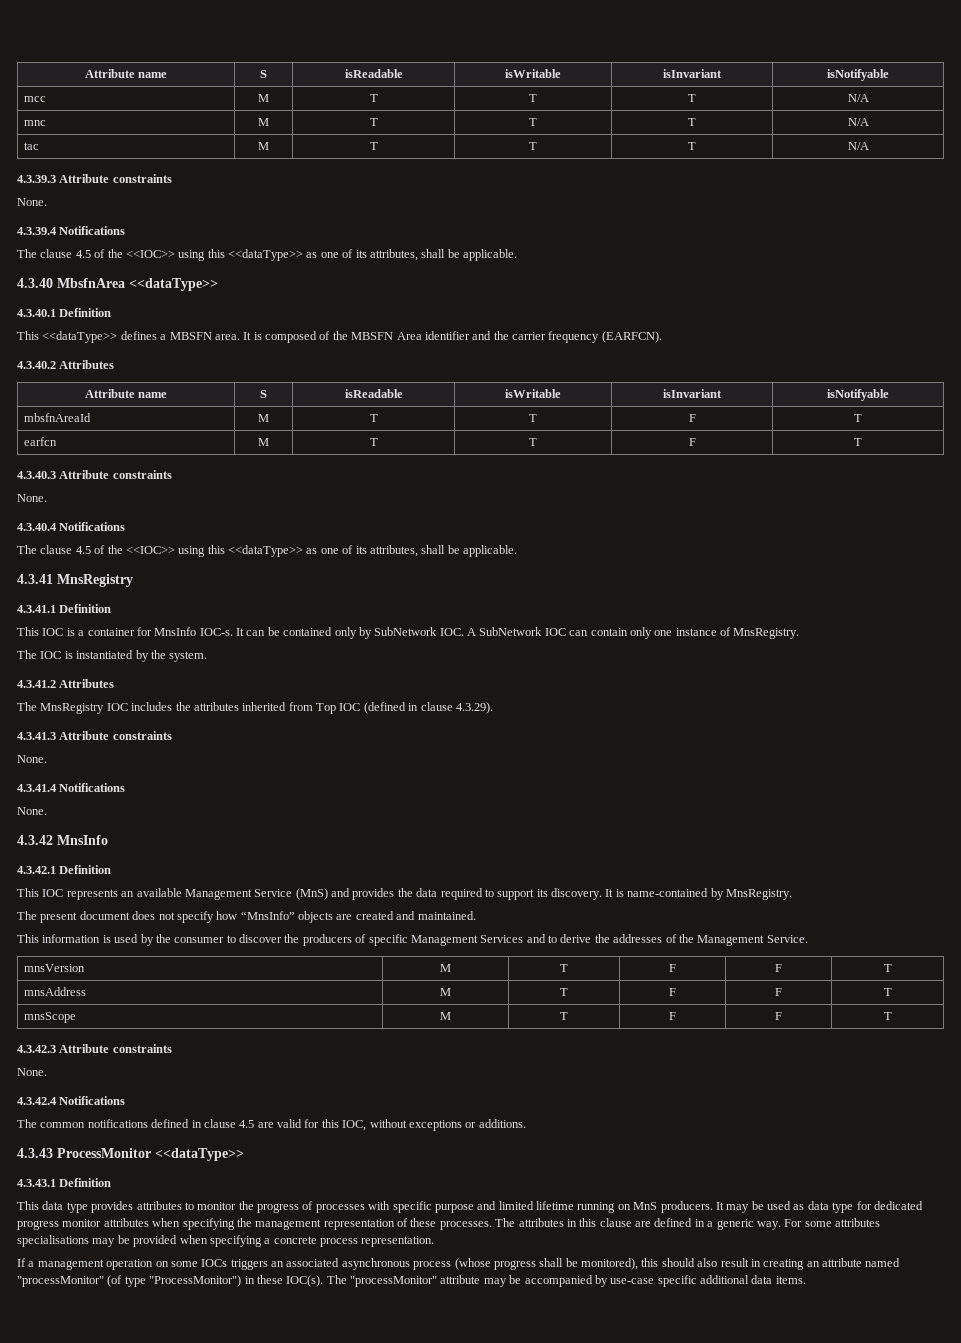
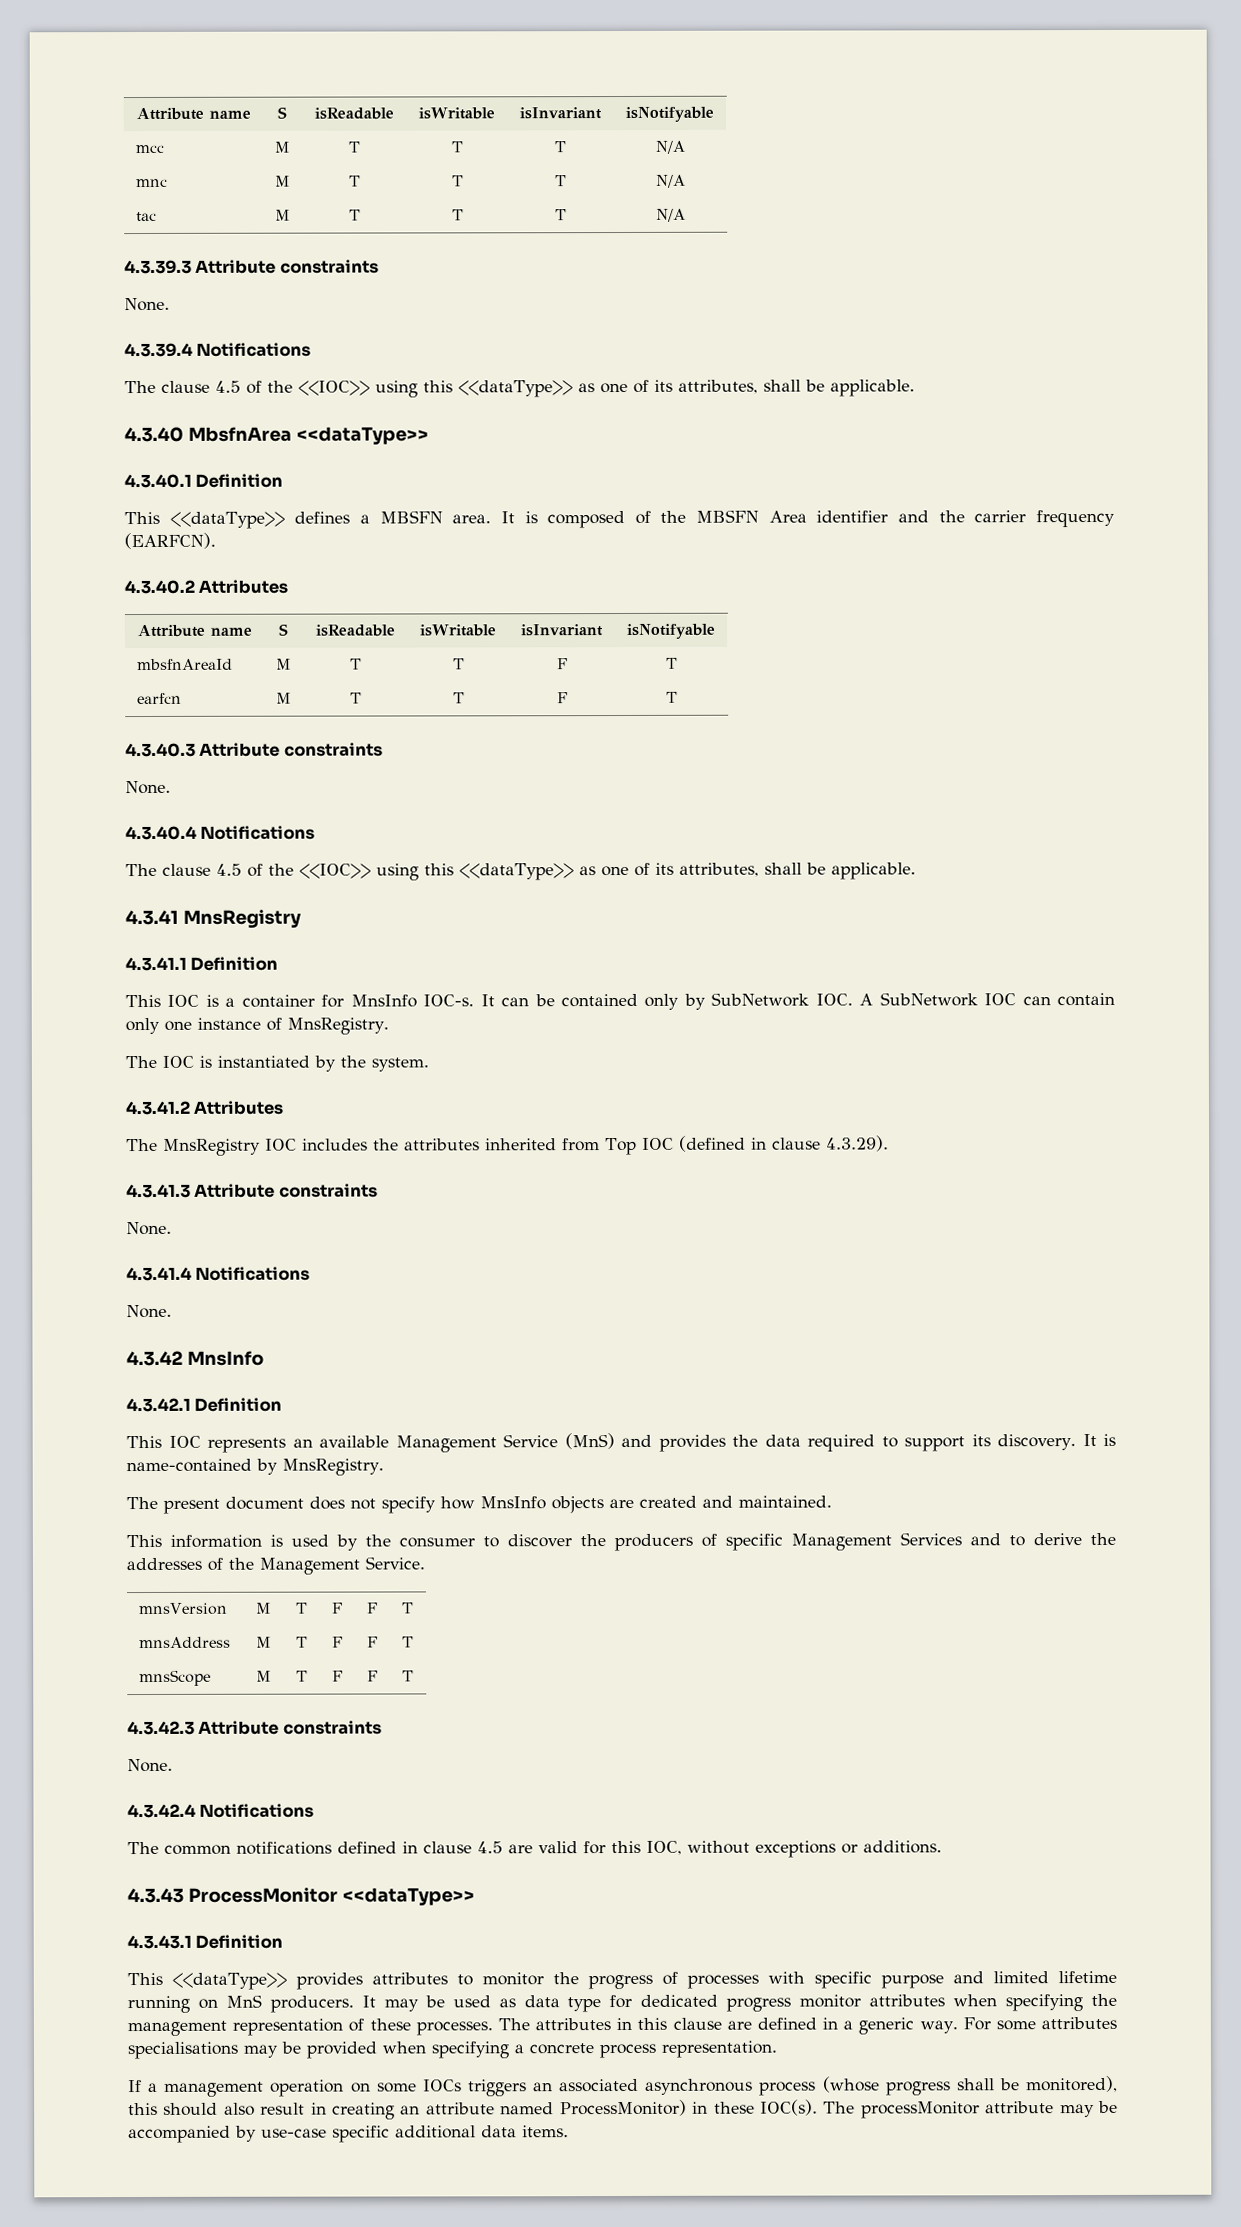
- The present document does not specify how “MnsInfo” objects are created and maintained.
+ The present document does not specify how MnsInfo objects are created and maintained.
- This data type provides attributes to monitor the progress of processes with specific purpose and limited lifetime running on MnS producers.
+ This <<dataType>> provides attributes to monitor the progress of processes with specific purpose and limited lifetime running on MnS producers.
- If a management operation on some IOCs triggers an associated asynchronous process (whose progress shall be monitored), this should also result in creating an attribute named "processMonitor" (of type "ProcessMonitor") in these IOC(s).
+ If a management operation on some IOCs triggers an associated asynchronous process (whose progress shall be monitored), this should also result in creating an attribute named ProcessMonitor) in these IOC(s).
- The "processMonitor" attribute may be accompanied by use-case specific additional data items.
+ The processMonitor attribute may be accompanied by use-case specific additional data items.

